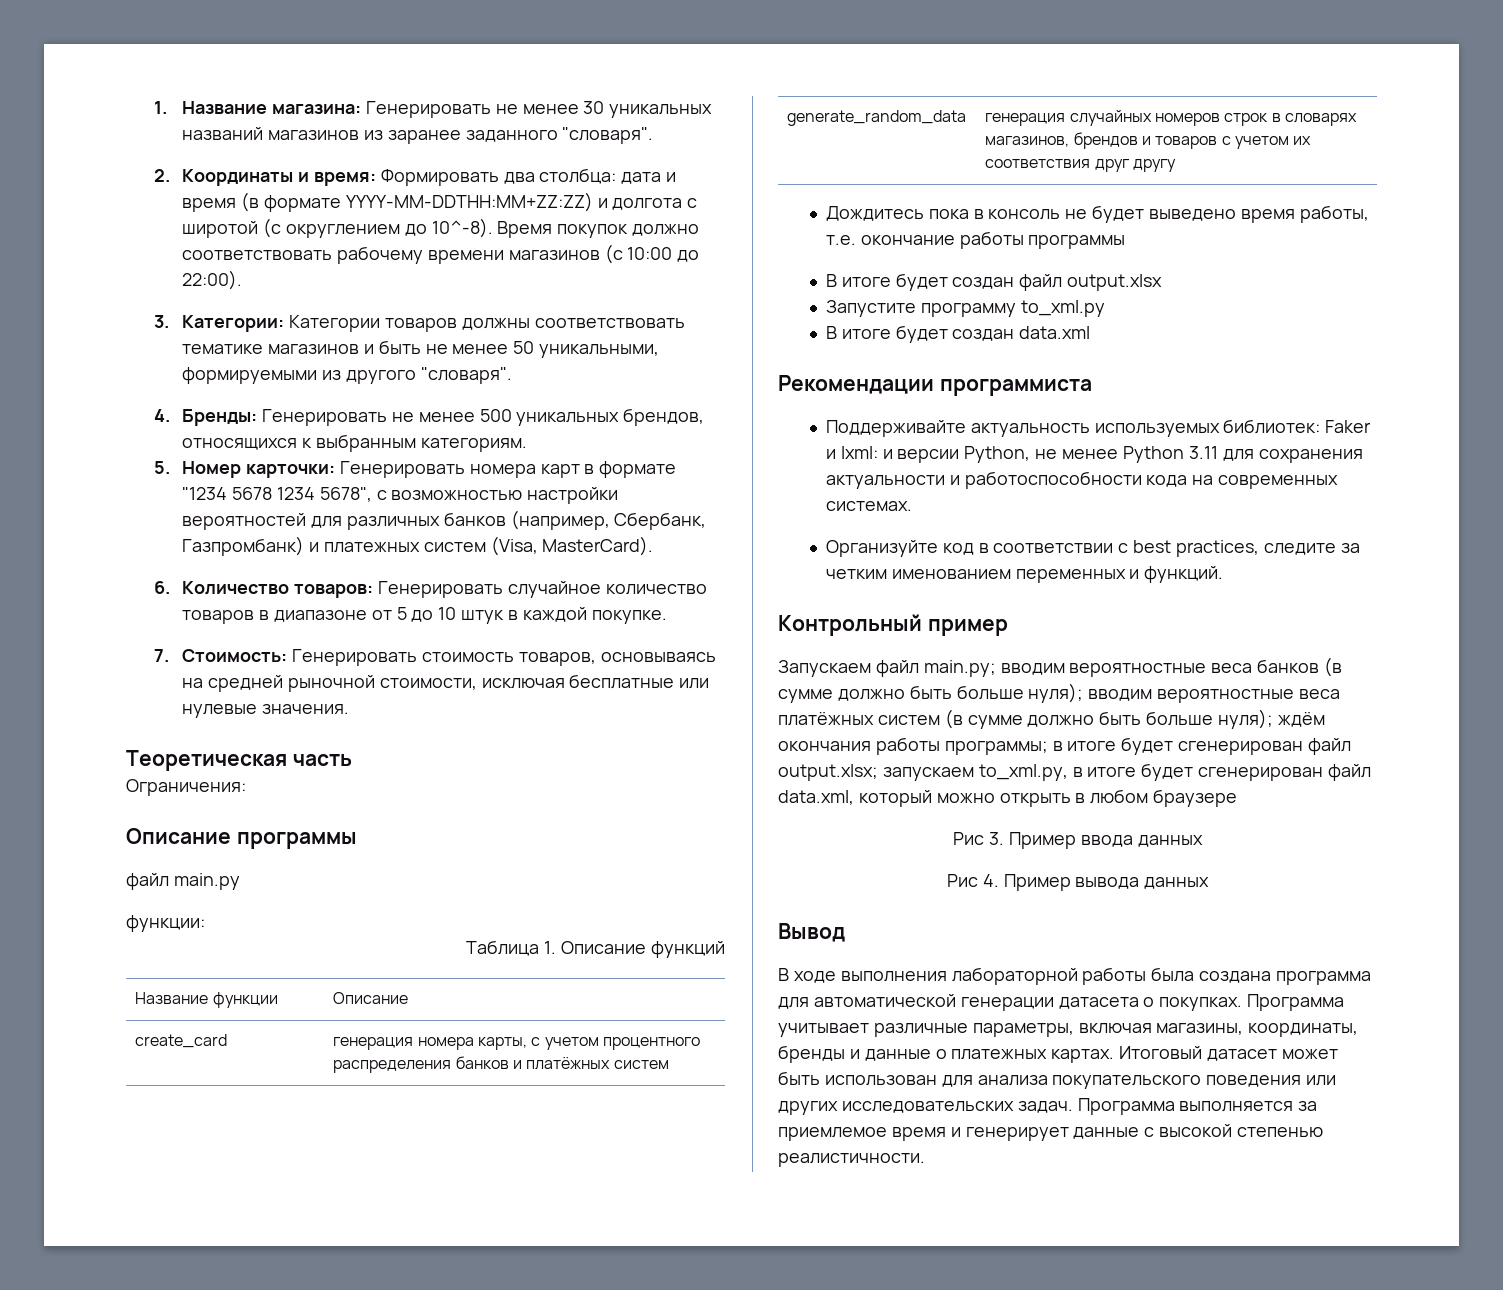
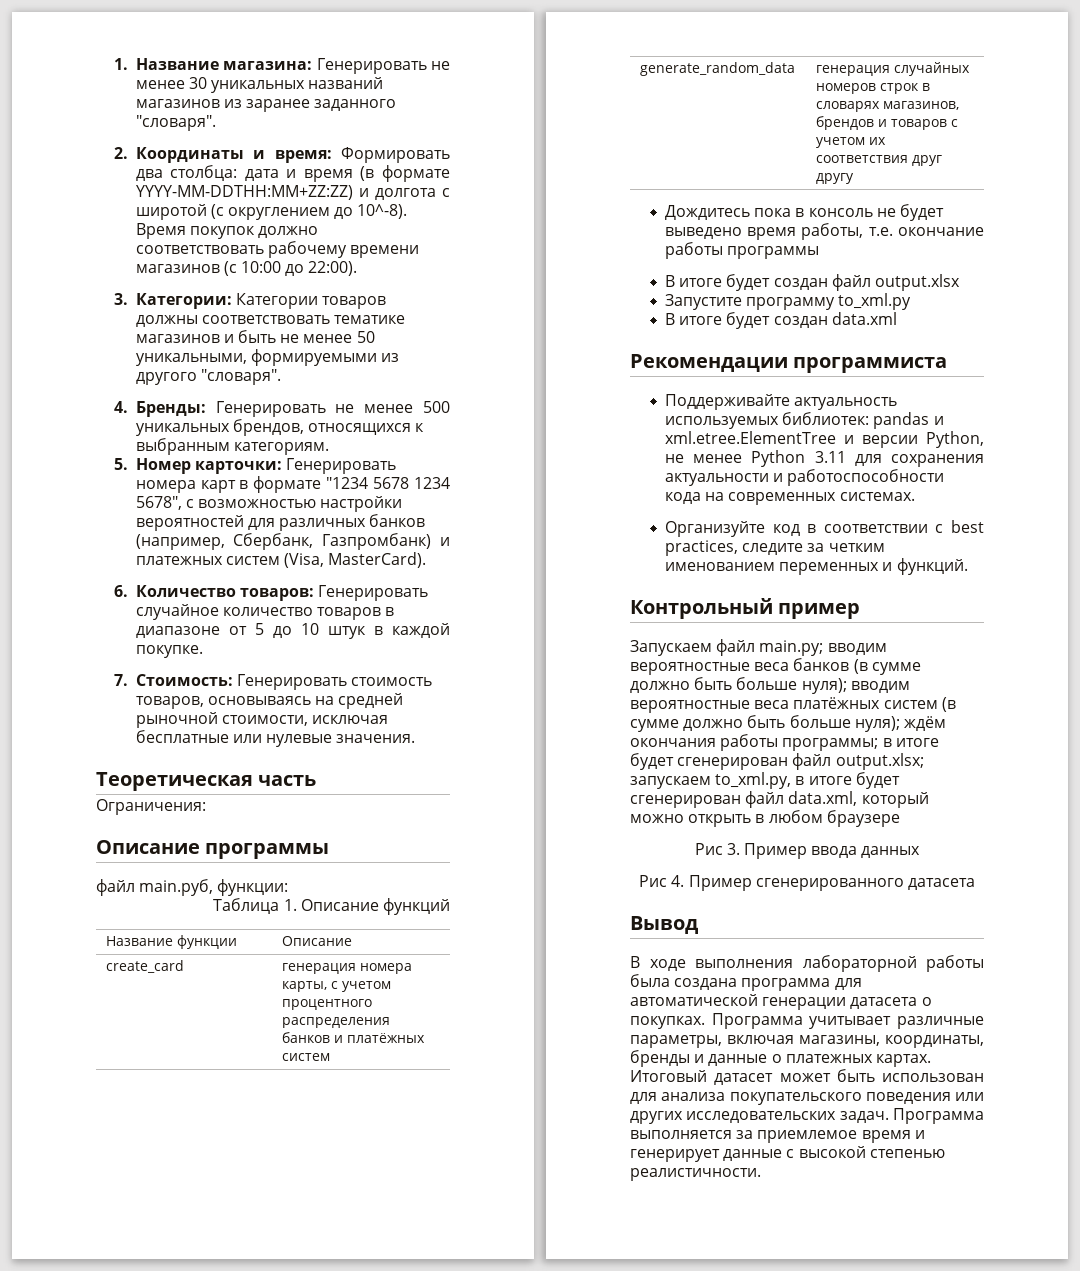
- файл main.py
- функции:
+ файл main.pyб, функции:
- Поддерживайте актуальность используемых библиотек: Faker и lxml: и версии Python, не менее Python 3.11 для сохранения актуальности и работоспособности кода на современных системах.
+ Поддерживайте актуальность используемых библиотек: pandas и xml.etree.ElementTree и версии Python, не менее Python 3.11 для сохранения актуальности и работоспособности кода на современных системах.
- Рис 4. Пример вывода данных
+ Рис 4. Пример сгенерированного датасета

